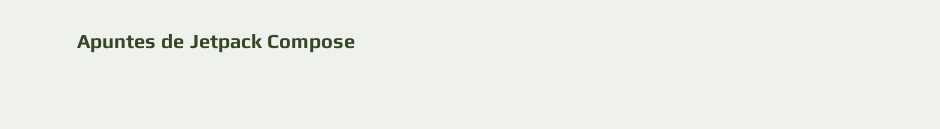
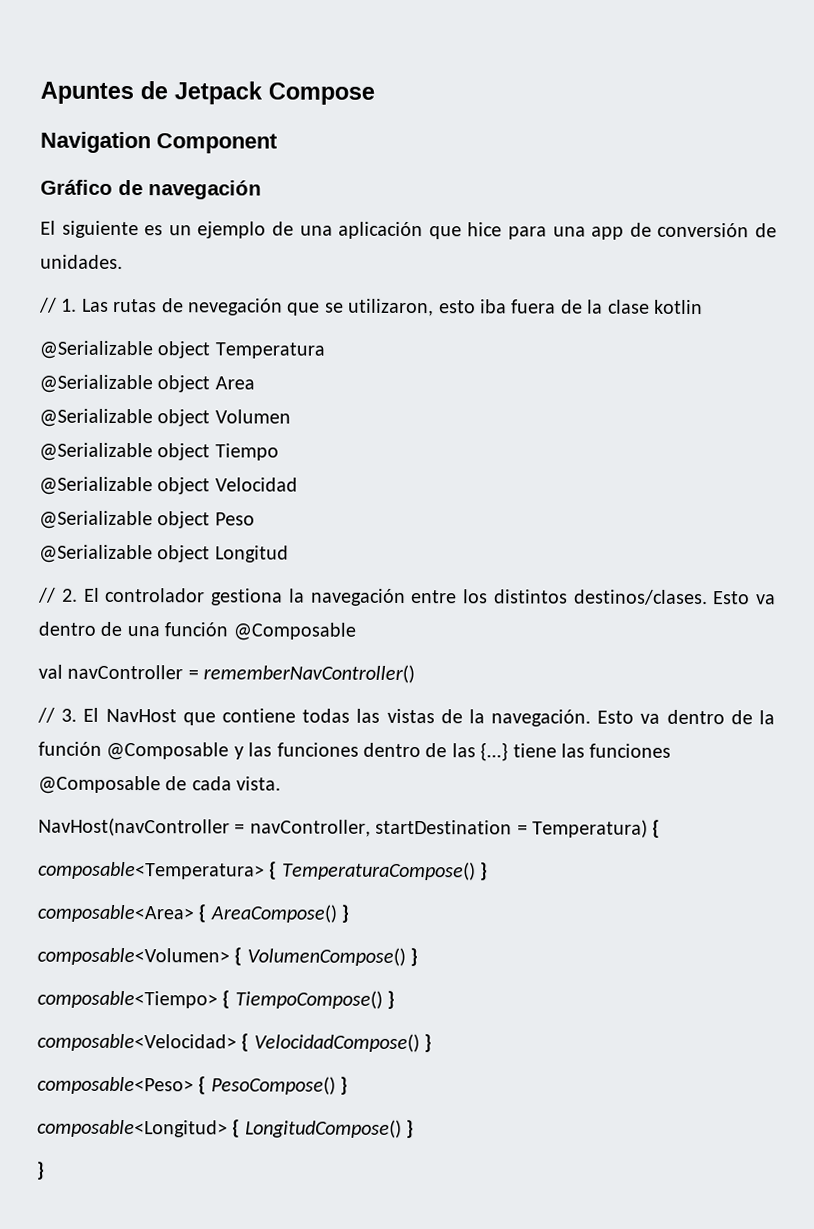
+ Navigation Component
+ Gráfico de navegación
+ El siguiente es un ejemplo de una aplicación que hice para una app de conversión de unidades.
+ // 1. Las rutas de nevegación que se utilizaron, esto iba fuera de la clase kotlin
+ @Serializable object Temperatura
+ @Serializable object Area
+ @Serializable object Volumen
+ @Serializable object Tiempo
+ @Serializable object Velocidad
+ @Serializable object Peso
+ @Serializable object Longitud
+ // 2. El controlador gestiona la navegación entre los distintos destinos/clases. Esto va dentro de una función @Composable
+ val navController = rememberNavController()
+ // 3. El NavHost que contiene todas las vistas de la navegación. Esto va dentro de la función @Composable y las funciones dentro de las {...} tiene las funciones @Composable de cada vista.
+ NavHost(navController = navController, startDestination = Temperatura) {
+ composable<Temperatura> { TemperaturaCompose() }
+ composable<Area> { AreaCompose() }
+ composable<Volumen> { VolumenCompose() }
+ composable<Tiempo> { TiempoCompose() }
+ composable<Velocidad> { VelocidadCompose() }
+ composable<Peso> { PesoCompose() }
+ composable<Longitud> { LongitudCompose() }
+ }

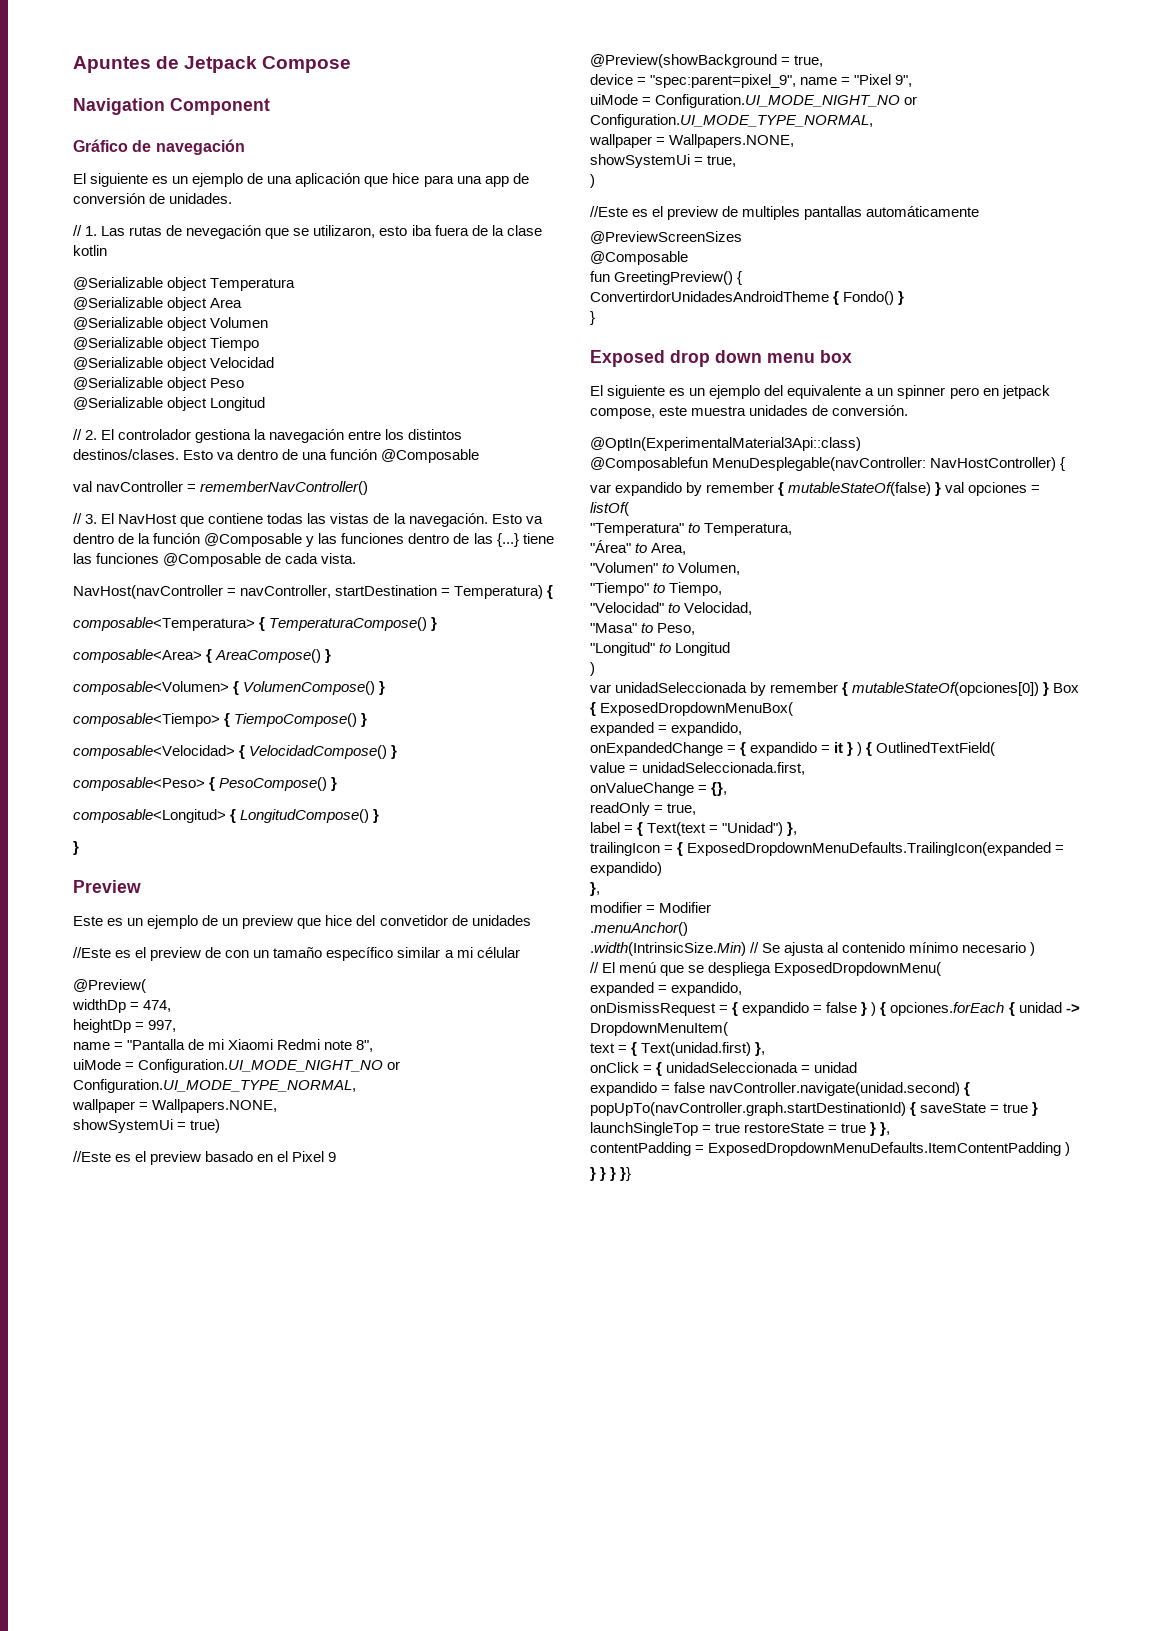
+ Preview
+ Este es un ejemplo de un preview que hice del convetidor de unidades
+ //Este es el preview de con un tamaño específico similar a mi célular
+ @Preview(
+ widthDp = 474,
+ heightDp = 997,
+ name = "Pantalla de mi Xiaomi Redmi note 8",
+ uiMode = Configuration.UI_MODE_NIGHT_NO or Configuration.UI_MODE_TYPE_NORMAL,
+ wallpaper = Wallpapers.NONE,
+ showSystemUi = true)
+ //Este es el preview basado en el Pixel 9
+ @Preview(showBackground = true,
+ device = "spec:parent=pixel_9", name = "Pixel 9",
+ uiMode = Configuration.UI_MODE_NIGHT_NO or Configuration.UI_MODE_TYPE_NORMAL,
+ wallpaper = Wallpapers.NONE,
+ showSystemUi = true,
+ )
+ //Este es el preview de multiples pantallas automáticamente
+ @PreviewScreenSizes
+ @Composable
+ fun GreetingPreview() {
+ ConvertirdorUnidadesAndroidTheme { Fondo() }
+ }
+ Exposed drop down menu box
+ El siguiente es un ejemplo del equivalente a un spinner pero en jetpack compose, este muestra unidades de conversión.
+ @OptIn(ExperimentalMaterial3Api::class)
+ @Composablefun MenuDesplegable(navController: NavHostController) {
+ var expandido by remember { mutableStateOf(false) } val opciones = listOf(
+ "Temperatura" to Temperatura,
+ "Área" to Area,
+ "Volumen" to Volumen,
+ "Tiempo" to Tiempo,
+ "Velocidad" to Velocidad,
+ "Masa" to Peso,
+ "Longitud" to Longitud
+ )
+ var unidadSeleccionada by remember { mutableStateOf(opciones[0]) } Box { ExposedDropdownMenuBox(
+ expanded = expandido,
+ onExpandedChange = { expandido = it } ) { OutlinedTextField(
+ value = unidadSeleccionada.first,
+ onValueChange = {},
+ readOnly = true,
+ label = { Text(text = "Unidad") },
+ trailingIcon = { ExposedDropdownMenuDefaults.TrailingIcon(expanded = expandido)
+ },
+ modifier = Modifier
+ .menuAnchor()
+ .width(IntrinsicSize.Min) // Se ajusta al contenido mínimo necesario )
+ // El menú que se despliega ExposedDropdownMenu(
+ expanded = expandido,
+ onDismissRequest = { expandido = false } ) { opciones.forEach { unidad -> DropdownMenuItem(
+ text = { Text(unidad.first) },
+ onClick = { unidadSeleccionada = unidad
+ expandido = false navController.navigate(unidad.second) { popUpTo(navController.graph.startDestinationId) { saveState = true } launchSingleTop = true restoreState = true } },
+ contentPadding = ExposedDropdownMenuDefaults.ItemContentPadding )
+ } } } }}

